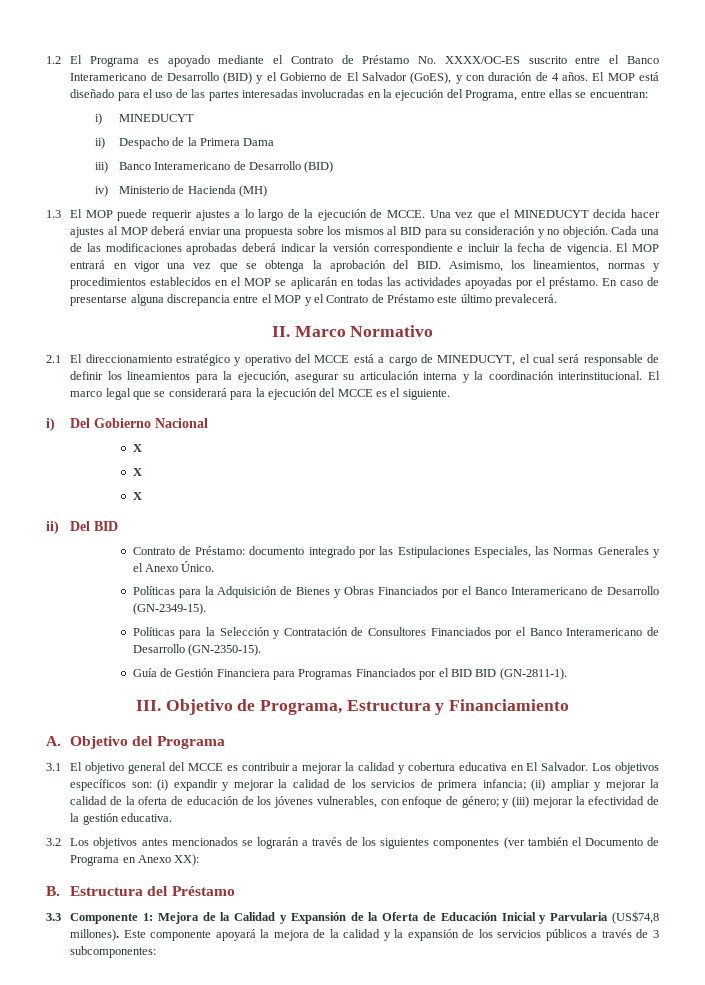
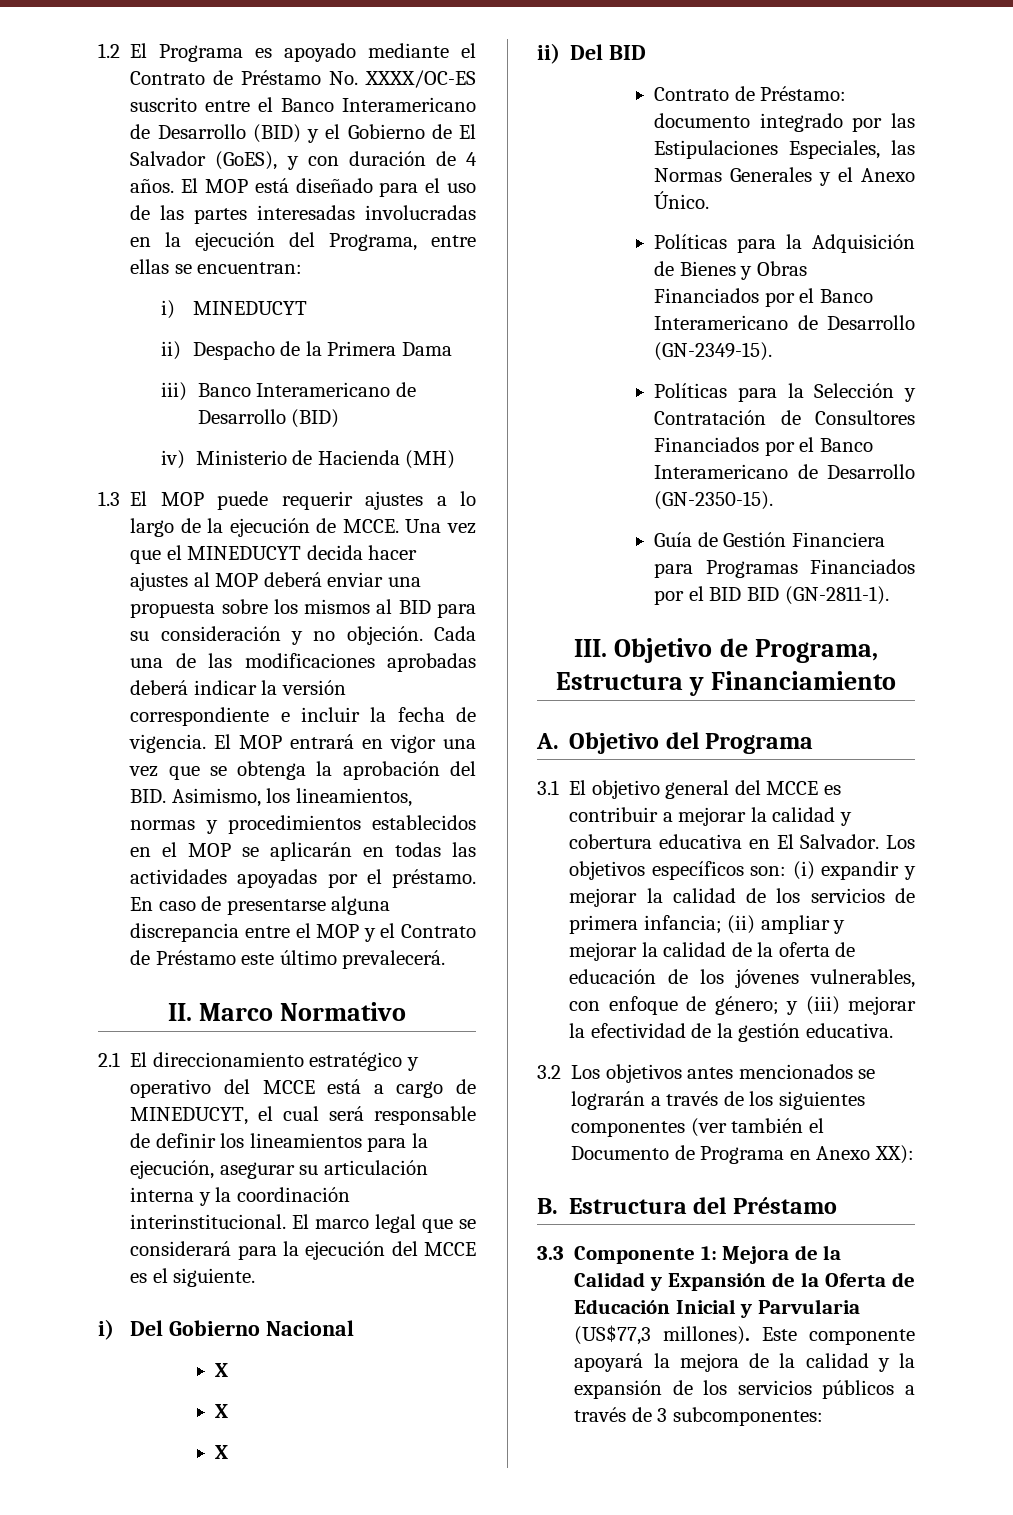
- 3.3 Componente 1: Mejora de la Calidad y Expansión de la Oferta de Educación Inicial y Parvularia (US$74,8 millones).
+ 3.3 Componente 1: Mejora de la Calidad y Expansión de la Oferta de Educación Inicial y Parvularia (US$77,3 millones).

